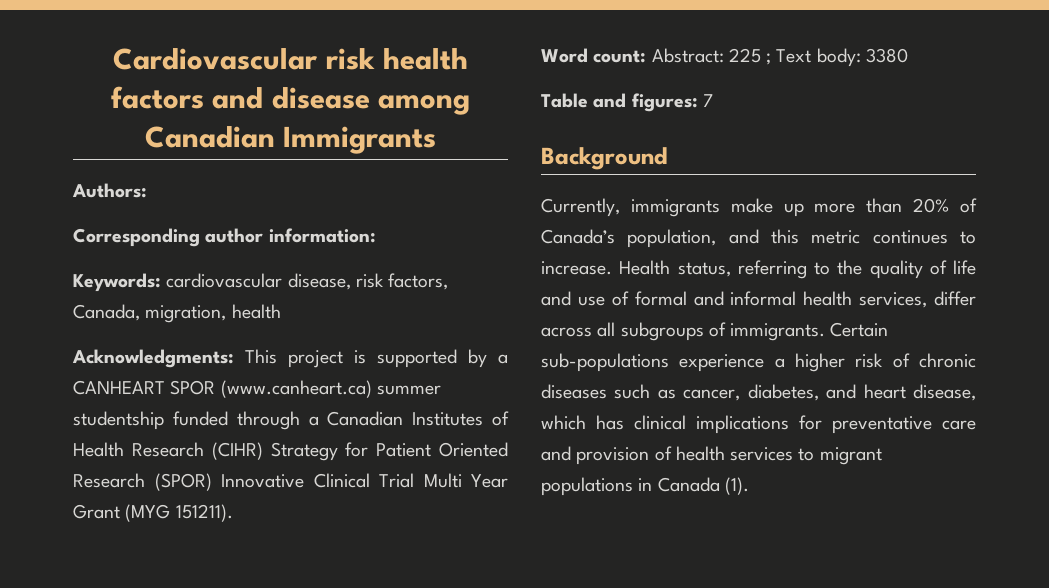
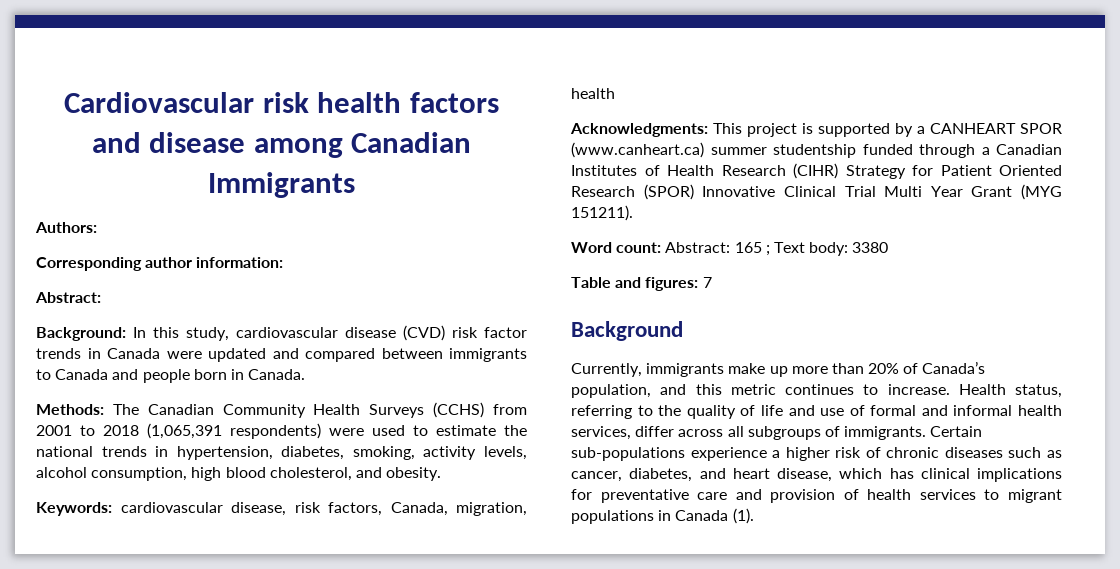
  Corresponding author information:
+ Abstract:
+ Background: In this study, cardiovascular disease (CVD) risk factor trends in Canada were updated and compared between immigrants to Canada and people born in Canada.
+ Methods: The Canadian Community Health Surveys (CCHS) from 2001 to 2018 (1,065,391 respondents) were used to estimate the national trends in hypertension, diabetes, smoking, activity levels, alcohol consumption, high blood cholesterol, and obesity.
- Word count: Abstract: 225 ; Text body: 3380
+ Word count: Abstract: 165 ; Text body: 3380

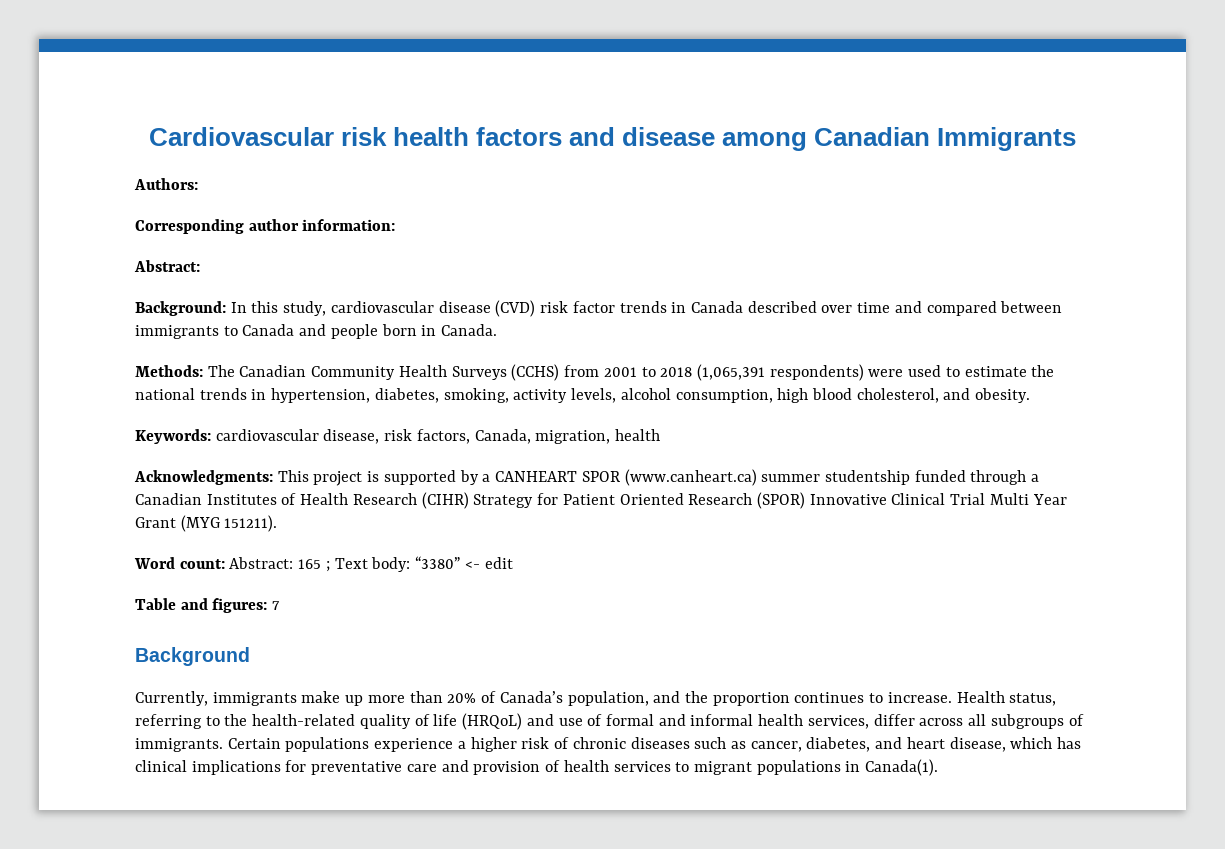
- Background: In this study, cardiovascular disease (CVD) risk factor trends in Canada were updated and compared between immigrants to Canada and people born in Canada.
+ Background: In this study, cardiovascular disease (CVD) risk factor trends in Canada described over time and compared between immigrants to Canada and people born in Canada.
- Word count: Abstract: 165 ; Text body: 3380
+ Word count: Abstract: 165 ; Text body: “3380” <- edit
- Currently, immigrants make up more than 20% of Canada’s population, and this metric continues to increase.
+ Currently, immigrants make up more than 20% of Canada’s population, and the proportion continues to increase.
- Health status, referring to the quality of life and use of formal and informal health services, differ across all subgroups of immigrants.
+ Health status, referring to the health-related quality of life (HRQoL) and use of formal and informal health services, differ across all subgroups of immigrants.
- Certain sub-populations experience a higher risk of chronic diseases such as cancer, diabetes, and heart disease, which has clinical implications for preventative care and provision of health services to migrant populations in Canada (1).
+ Certain populations experience a higher risk of chronic diseases such as cancer, diabetes, and heart disease, which has clinical implications for preventative care and provision of health services to migrant populations in Canada(1).

